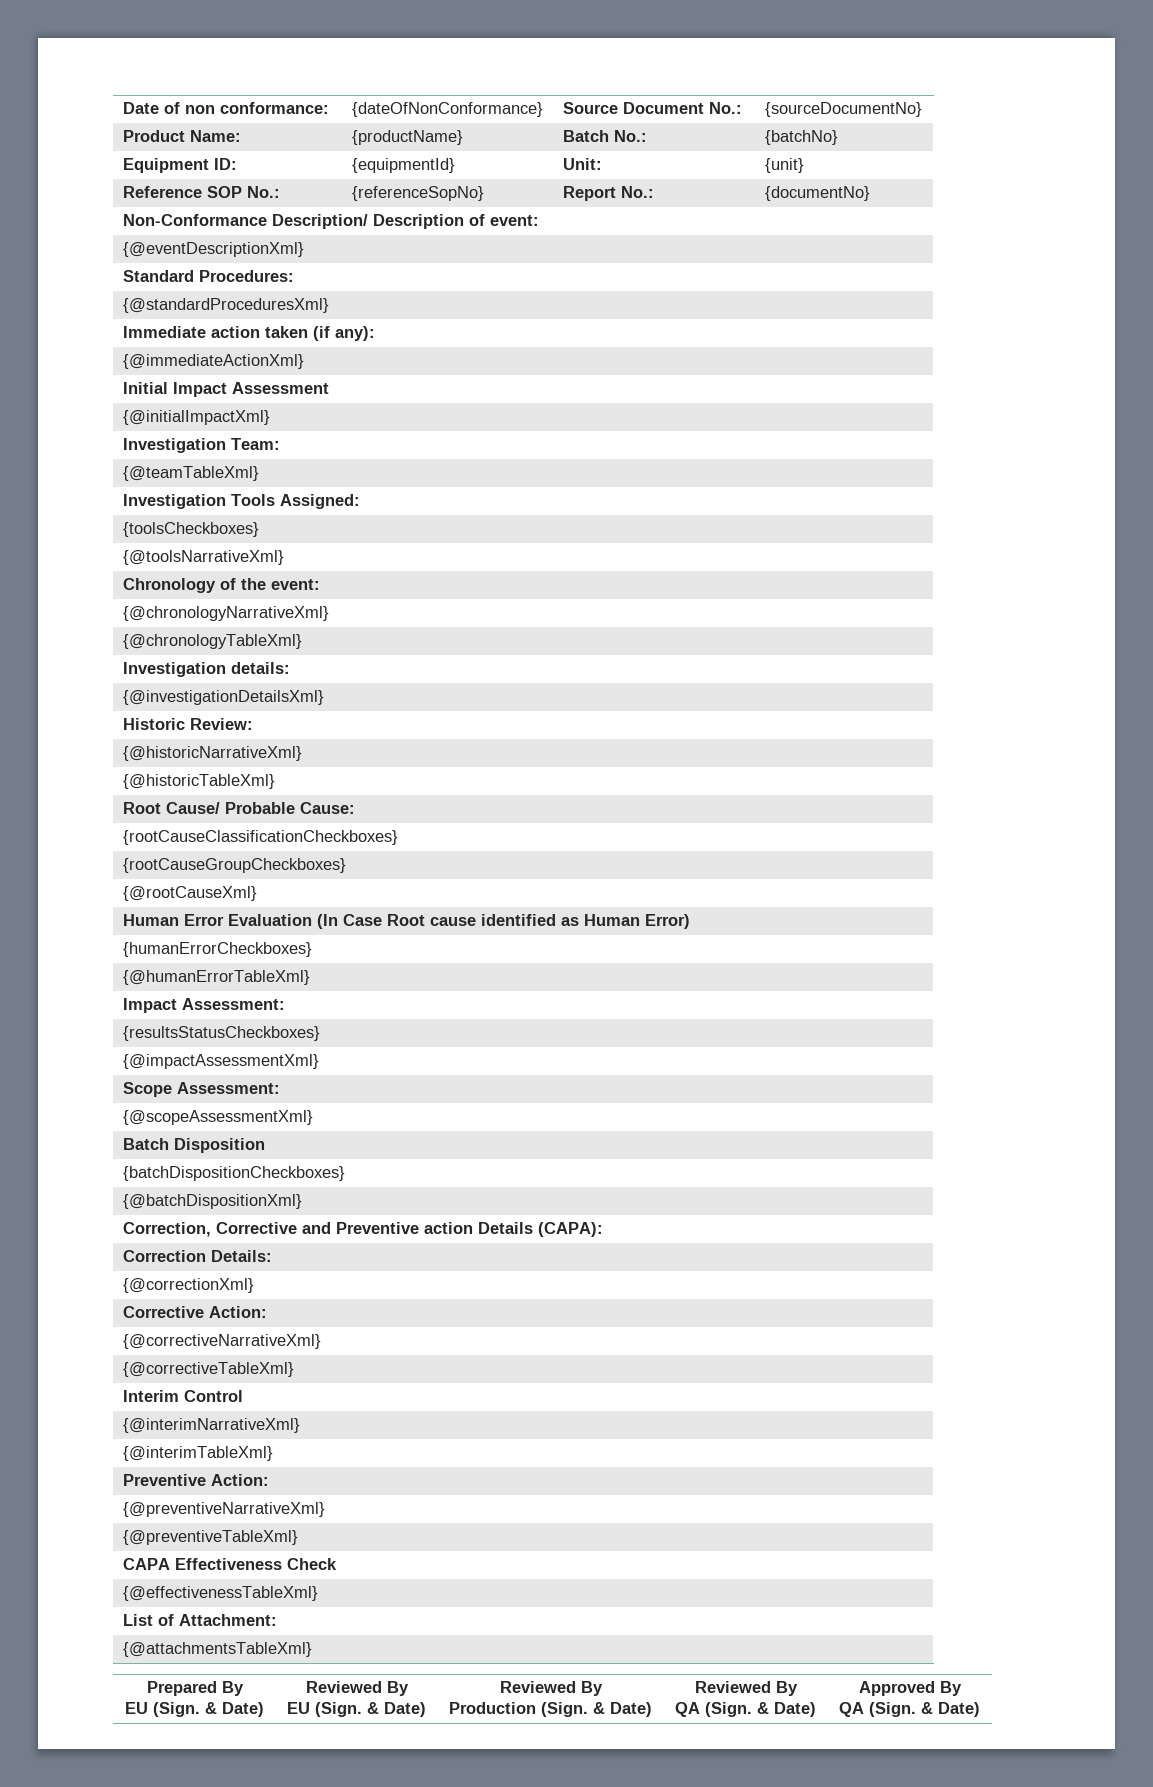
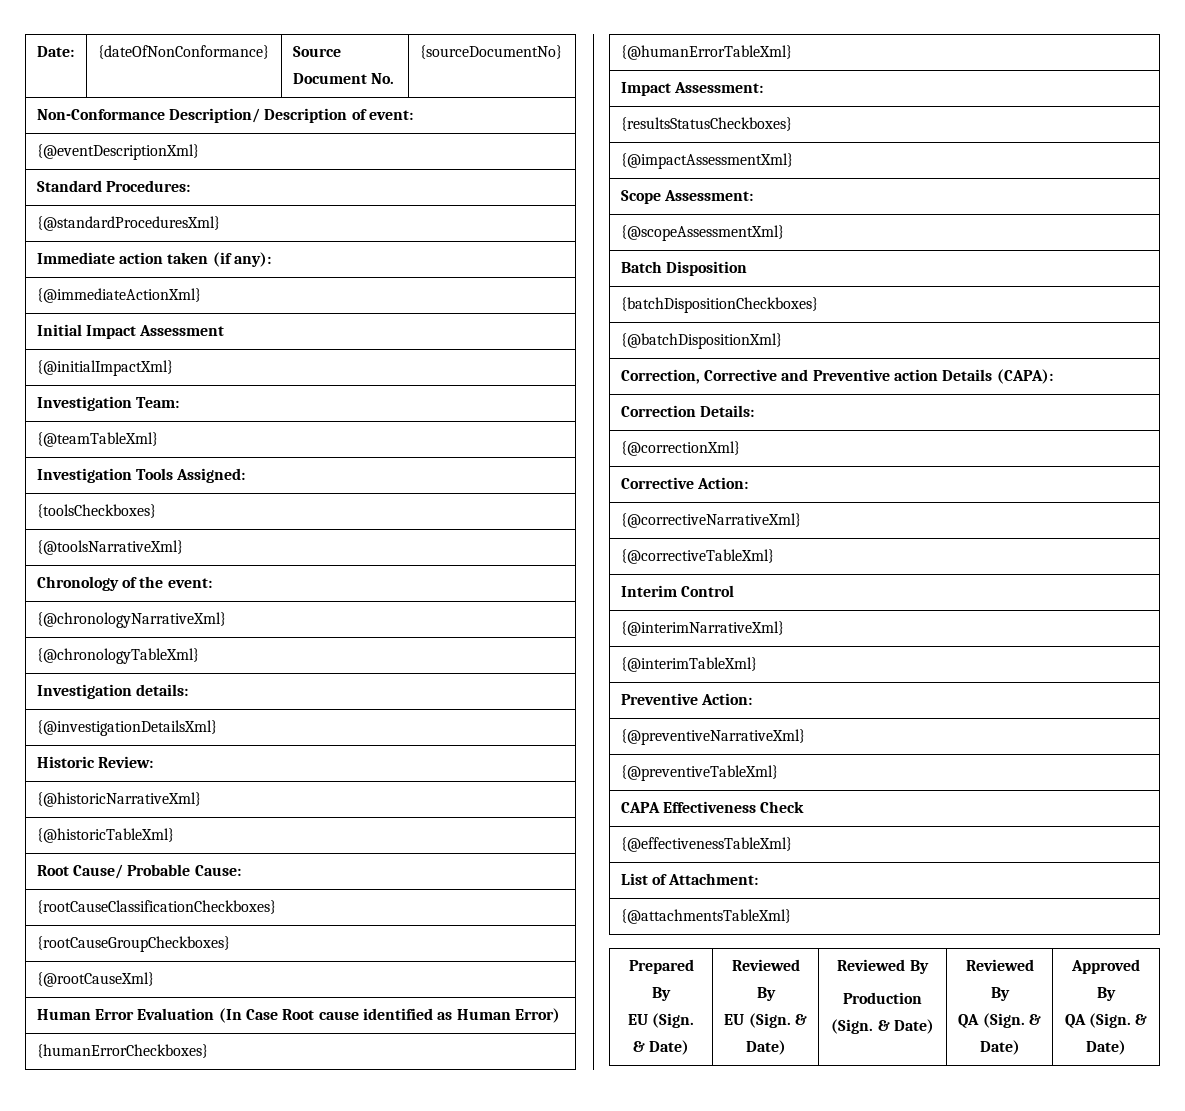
- Date of non conformance: | {dateOfNonConformance} | Source Document No.: | {sourceDocumentNo}
+ Date: | {dateOfNonConformance} | Source Document No. | {sourceDocumentNo}
- Product Name: | {productName} | Batch No.: | {batchNo}
- Equipment ID: | {equipmentId} | Unit: | {unit}
- Reference SOP No.: | {referenceSopNo} | Report No.: | {documentNo}

